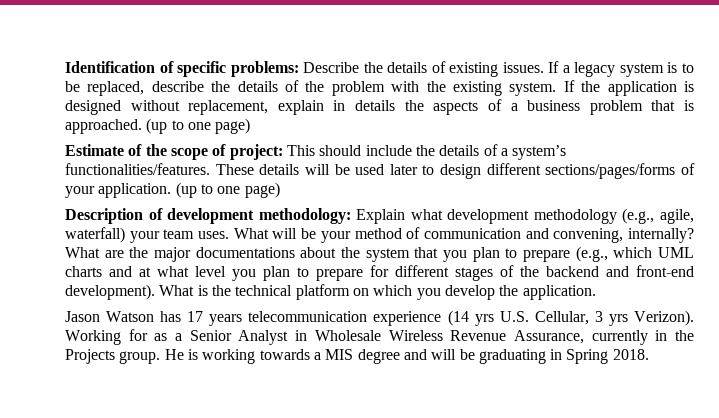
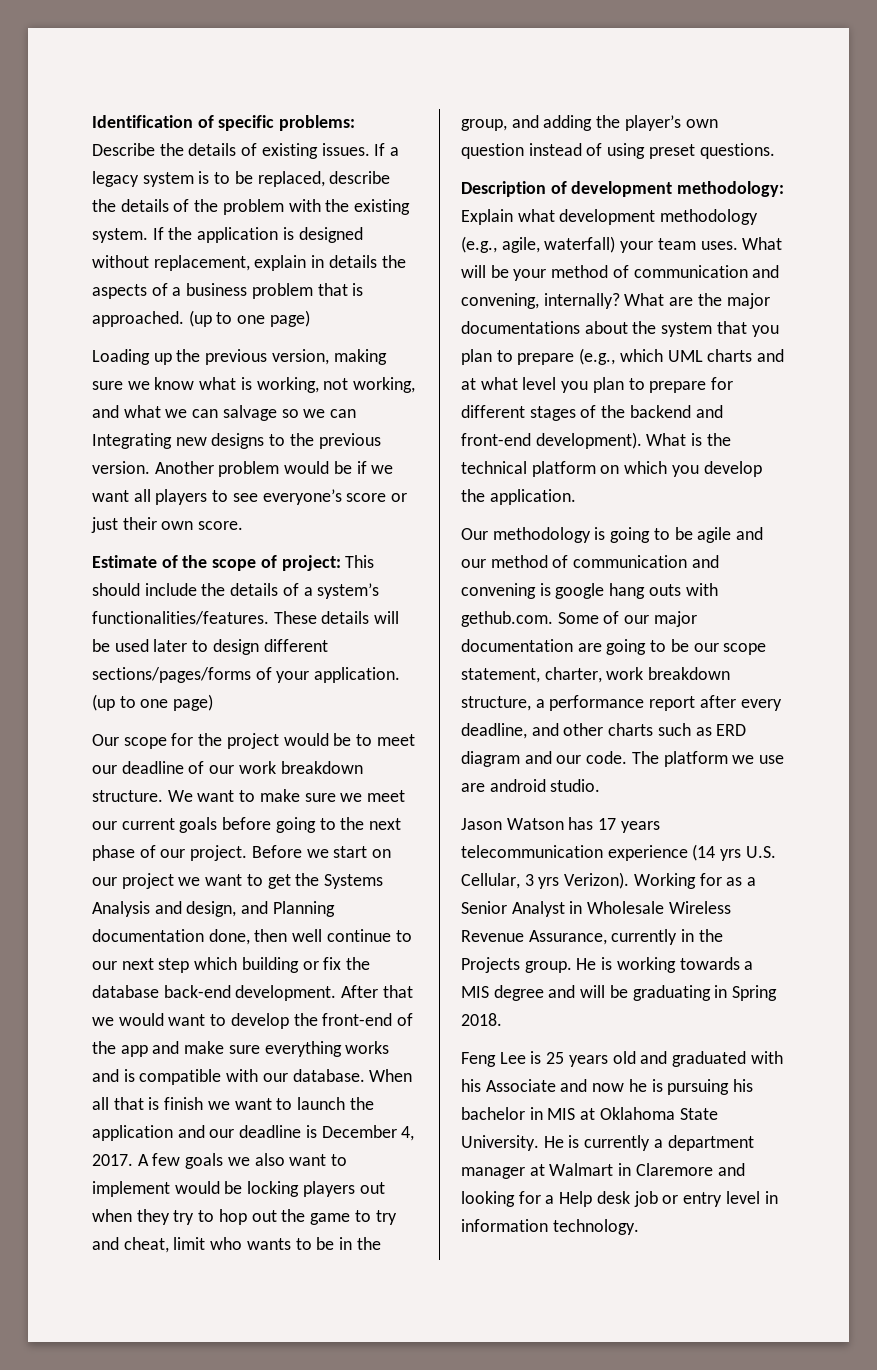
+ Loading up the previous version, making sure we know what is working, not working, and what we can salvage so we can Integrating new designs to the previous version. Another problem would be if we want all players to see everyone’s score or just their own score.
+ Our scope for the project would be to meet our deadline of our work breakdown structure. We want to make sure we meet our current goals before going to the next phase of our project. Before we start on our project we want to get the Systems Analysis and design, and Planning documentation done, then well continue to our next step which building or fix the database back-end development. After that we would want to develop the front-end of the app and make sure everything works and is compatible with our database. When all that is finish we want to launch the application and our deadline is December 4, 2017. A few goals we also want to implement would be locking players out when they try to hop out the game to try and cheat, limit who wants to be in the group, and adding the player’s own question instead of using preset questions.
+ Our methodology is going to be agile and our method of communication and convening is google hang outs with gethub.com. Some of our major documentation are going to be our scope statement, charter, work breakdown structure, a performance report after every deadline, and other charts such as ERD diagram and our code. The platform we use are android studio.
+ Feng Lee is 25 years old and graduated with his Associate and now he is pursuing his bachelor in MIS at Oklahoma State University. He is currently a department manager at Walmart in Claremore and looking for a Help desk job or entry level in information technology.

